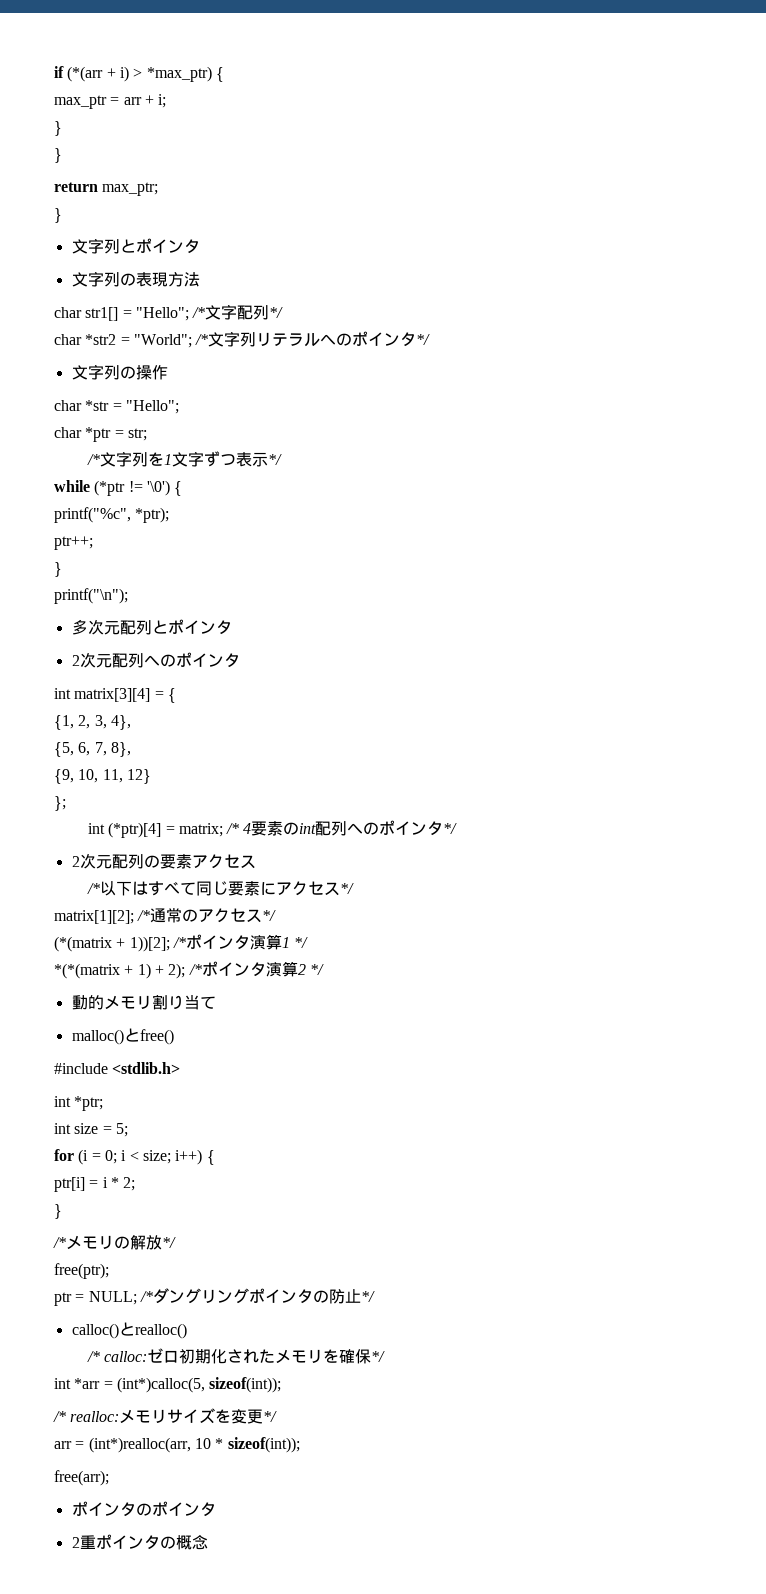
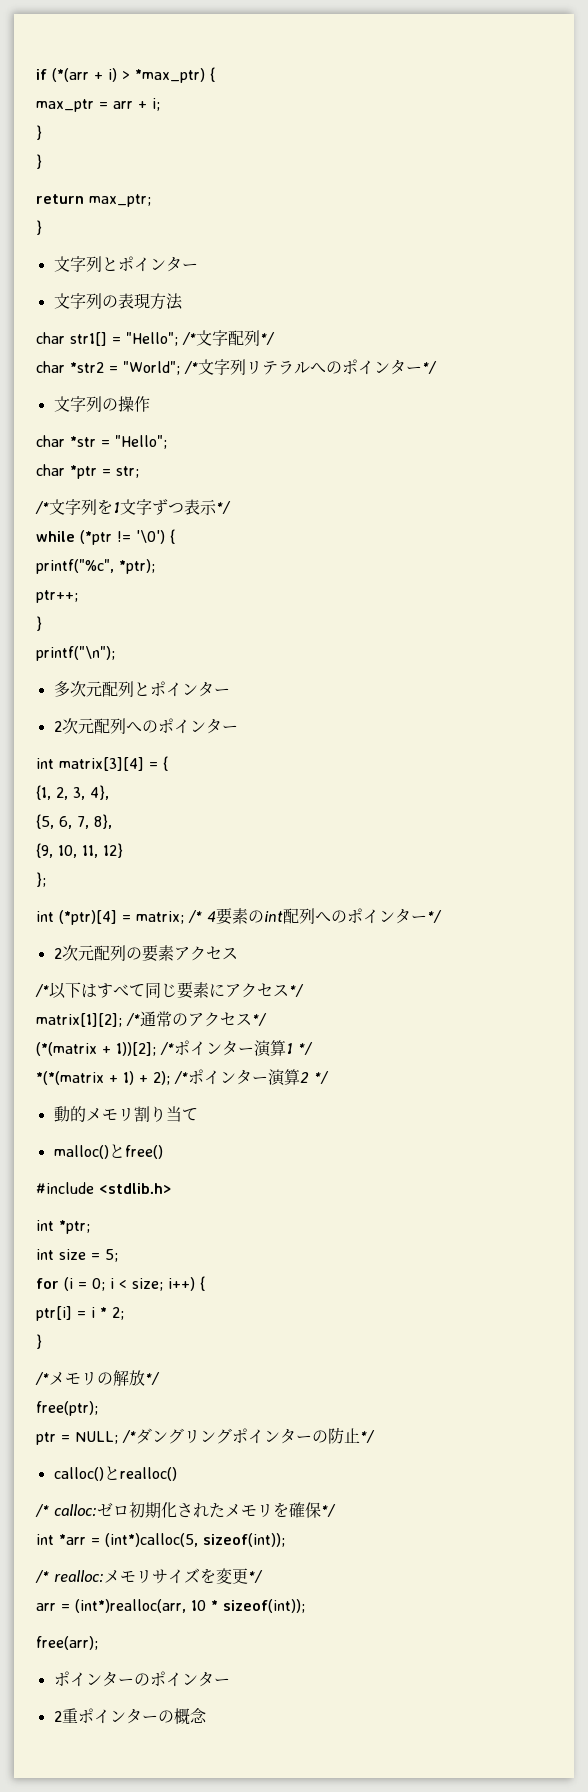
- 文字列とポインタ
+ 文字列とポインター
- char *str2 = "World"; /*文字列リテラルへのポインタ*/
+ char *str2 = "World"; /*文字列リテラルへのポインター*/
- 多次元配列とポインタ
+ 多次元配列とポインター
- 2次元配列へのポインタ
+ 2次元配列へのポインター
- int (*ptr)[4] = matrix; /* 4要素のint配列へのポインタ*/
+ int (*ptr)[4] = matrix; /* 4要素のint配列へのポインター*/
- (*(matrix + 1))[2]; /*ポインタ演算1 */
+ (*(matrix + 1))[2]; /*ポインター演算1 */
- *(*(matrix + 1) + 2); /*ポインタ演算2 */
+ *(*(matrix + 1) + 2); /*ポインター演算2 */
- ptr = NULL; /*ダングリングポインタの防止*/
+ ptr = NULL; /*ダングリングポインターの防止*/
- ポインタのポインタ
+ ポインターのポインター
- 2重ポインタの概念
+ 2重ポインターの概念

